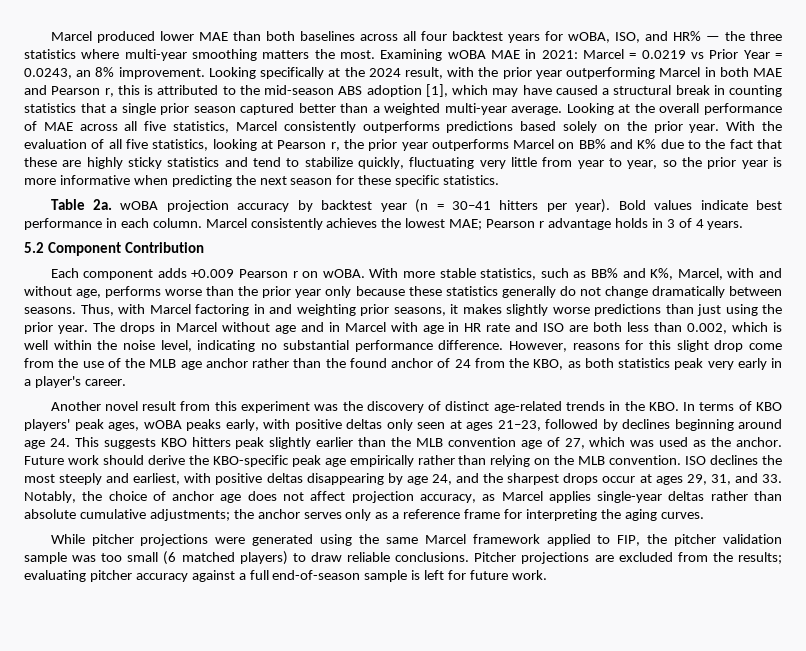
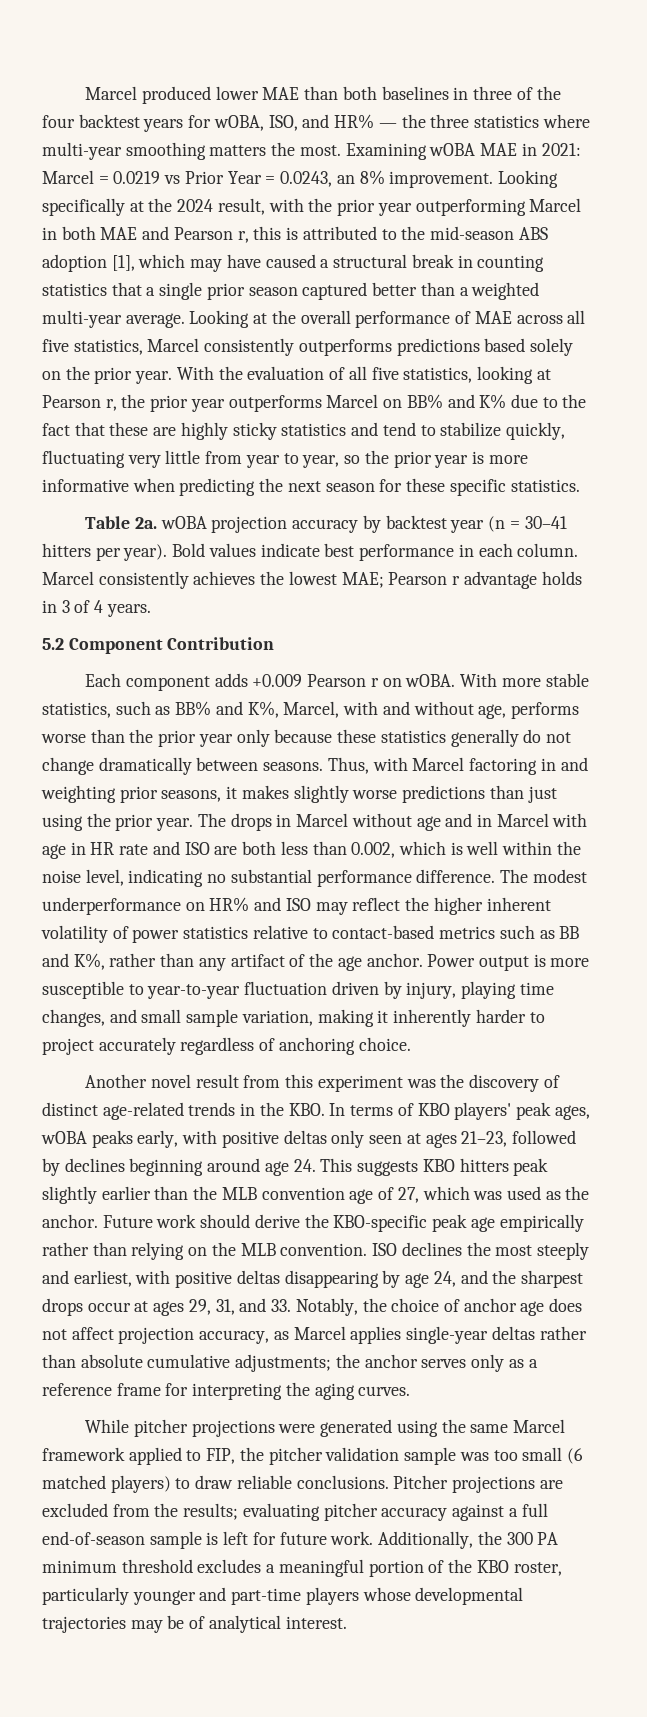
- Marcel produced lower MAE than both baselines across all four backtest years for wOBA, ISO, and HR% — the three statistics where multi-year smoothing matters the most.
+ Marcel produced lower MAE than both baselines in three of the four backtest years for wOBA, ISO, and HR% — the three statistics where multi-year smoothing matters the most.
- However, reasons for this slight drop come from the use of the MLB age anchor rather than the found anchor of 24 from the KBO, as both statistics peak very early in a player's career.
+ The modest underperformance on HR% and ISO may reflect the higher inherent volatility of power statistics relative to contact-based metrics such as BB and K%, rather than any artifact of the age anchor. Power output is more susceptible to year-to-year fluctuation driven by injury, playing time changes, and small sample variation, making it inherently harder to project accurately regardless of anchoring choice.
+ Additionally, the 300 PA minimum threshold excludes a meaningful portion of the KBO roster, particularly younger and part-time players whose developmental trajectories may be of analytical interest.

